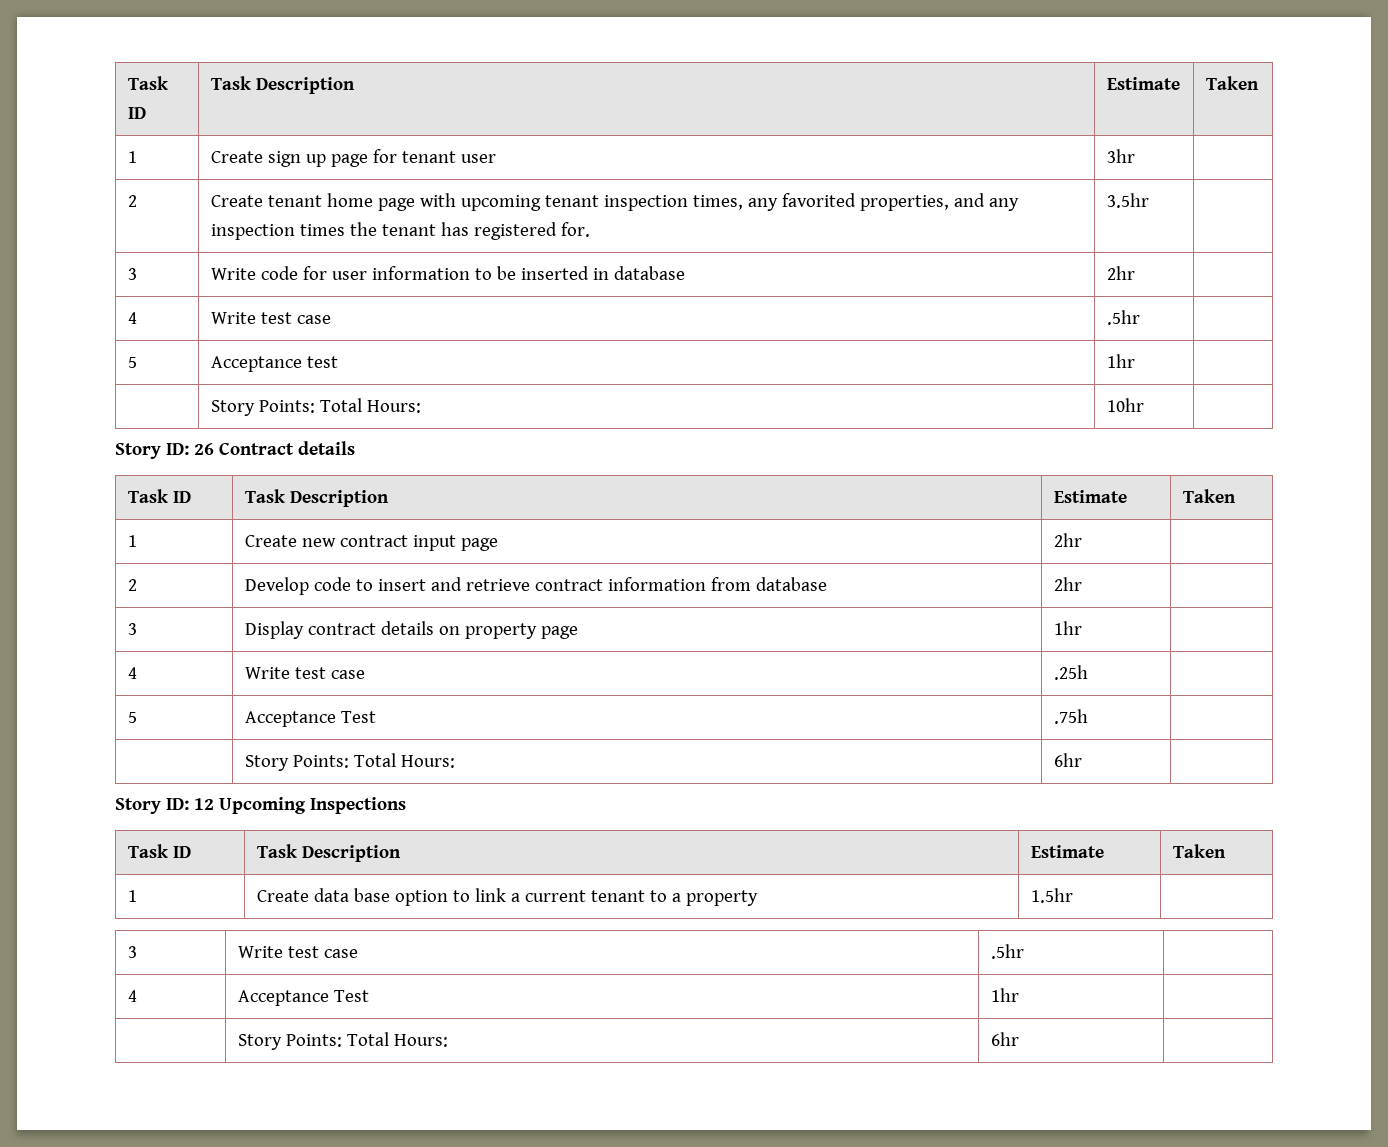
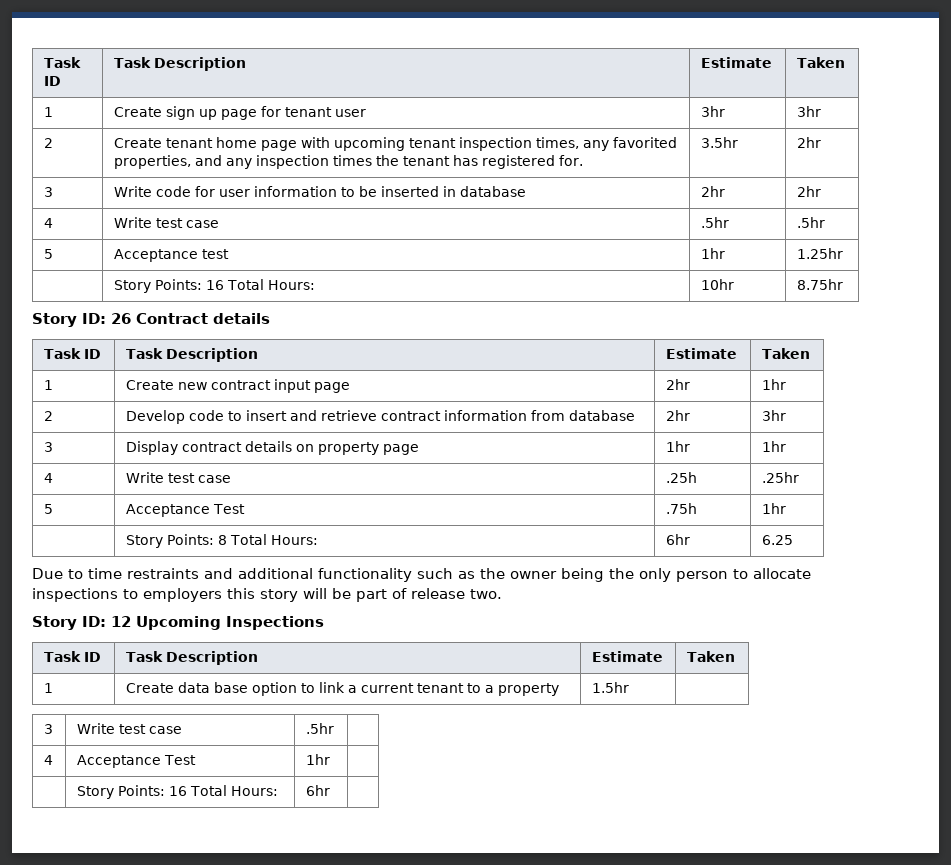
- 1 | Create sign up page for tenant user | 3hr |
+ 1 | Create sign up page for tenant user | 3hr | 3hr
- 2 | Create tenant home page with upcoming tenant inspection times, any favorited properties, and any inspection times the tenant has registered for. | 3.5hr |
+ 2 | Create tenant home page with upcoming tenant inspection times, any favorited properties, and any inspection times the tenant has registered for. | 3.5hr | 2hr
- 3 | Write code for user information to be inserted in database | 2hr |
+ 3 | Write code for user information to be inserted in database | 2hr | 2hr
- 4 | Write test case | .5hr |
+ 4 | Write test case | .5hr | .5hr
- 5 | Acceptance test | 1hr |
- | Story Points: Total Hours: | 10hr |
+ 5 | Acceptance test | 1hr | 1.25hr
+ | Story Points: 16 Total Hours: | 10hr | 8.75hr
- 1 | Create new contract input page | 2hr |
+ 1 | Create new contract input page | 2hr | 1hr
- 2 | Develop code to insert and retrieve contract information from database | 2hr |
+ 2 | Develop code to insert and retrieve contract information from database | 2hr | 3hr
- 3 | Display contract details on property page | 1hr |
+ 3 | Display contract details on property page | 1hr | 1hr
- 4 | Write test case | .25h |
+ 4 | Write test case | .25h | .25hr
- 5 | Acceptance Test | .75h |
- | Story Points: Total Hours: | 6hr |
+ 5 | Acceptance Test | .75h | 1hr
+ | Story Points: 8 Total Hours: | 6hr | 6.25
+ Due to time restraints and additional functionality such as the owner being the only person to allocate inspections to employers this story will be part of release two.
  4 | Acceptance Test | 1hr |
- | Story Points: Total Hours: | 6hr |
+ | Story Points: 16 Total Hours: | 6hr |

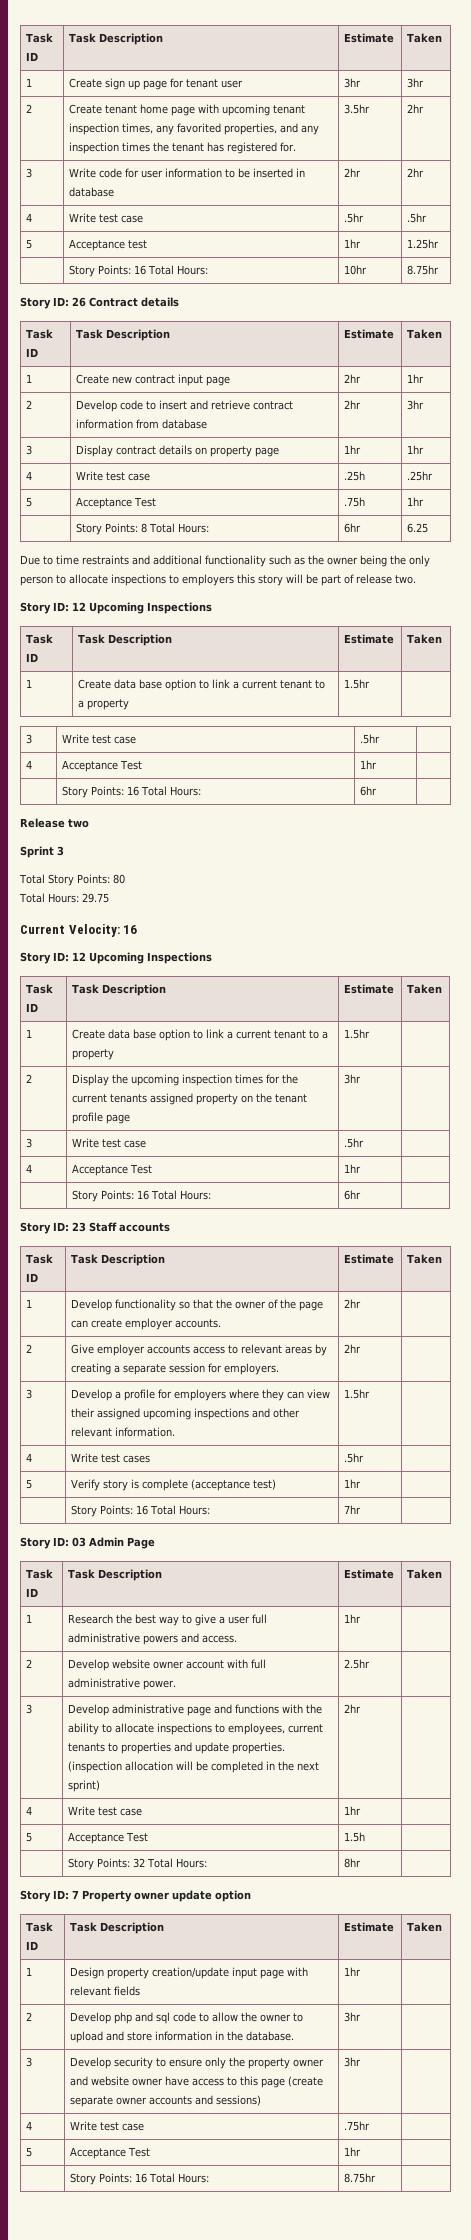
+ Release two
+ Sprint 3
+ Total Story Points: 80
+ Total Hours: 29.75
+ Current Velocity: 16
+ Story ID: 12 Upcoming Inspections
+ Task ID | Task Description | Estimate | Taken
+ 1 | Create data base option to link a current tenant to a property | 1.5hr |
+ 2 | Display the upcoming inspection times for the current tenants assigned property on the tenant profile page | 3hr |
+ 3 | Write test case | .5hr |
+ 4 | Acceptance Test | 1hr |
+ | Story Points: 16 Total Hours: | 6hr |
+ Story ID: 23 Staff accounts
+ Task ID | Task Description | Estimate | Taken
+ 1 | Develop functionality so that the owner of the page can create employer accounts. | 2hr |
+ 2 | Give employer accounts access to relevant areas by creating a separate session for employers. | 2hr |
+ 3 | Develop a profile for employers where they can view their assigned upcoming inspections and other relevant information. | 1.5hr |
+ 4 | Write test cases | .5hr |
+ 5 | Verify story is complete (acceptance test) | 1hr |
+ | Story Points: 16 Total Hours: | 7hr |
+ Story ID: 03 Admin Page
+ Task ID | Task Description | Estimate | Taken
+ 1 | Research the best way to give a user full administrative powers and access. | 1hr |
+ 2 | Develop website owner account with full administrative power. | 2.5hr |
+ 3 | Develop administrative page and functions with the ability to allocate inspections to employees, current tenants to properties and update properties. (inspection allocation will be completed in the next sprint) | 2hr |
+ 4 | Write test case | 1hr |
+ 5 | Acceptance Test | 1.5h |
+ | Story Points: 32 Total Hours: | 8hr |
+ Story ID: 7 Property owner update option
+ Task ID | Task Description | Estimate | Taken
+ 1 | Design property creation/update input page with relevant fields | 1hr |
+ 2 | Develop php and sql code to allow the owner to upload and store information in the database. | 3hr |
+ 3 | Develop security to ensure only the property owner and website owner have access to this page (create separate owner accounts and sessions) | 3hr |
+ 4 | Write test case | .75hr |
+ 5 | Acceptance Test | 1hr |
+ | Story Points: 16 Total Hours: | 8.75hr |

